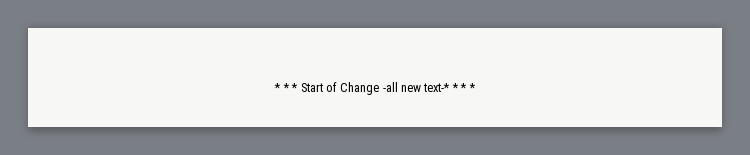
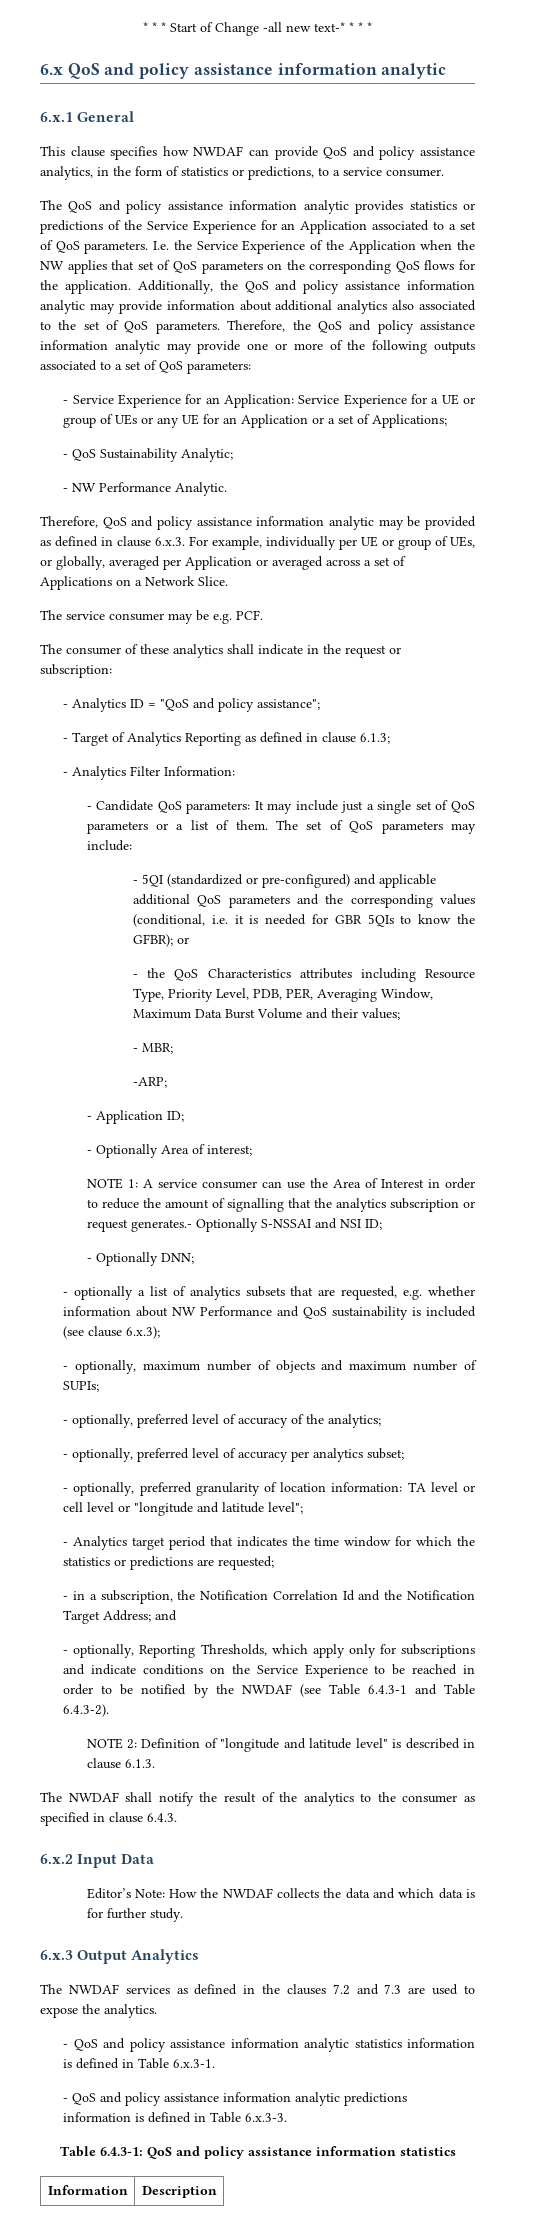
+ 6.x QoS and policy assistance information analytic
+ 6.x.1 General
+ This clause specifies how NWDAF can provide QoS and policy assistance analytics, in the form of statistics or predictions, to a service consumer.
+ The QoS and policy assistance information analytic provides statistics or predictions of the Service Experience for an Application associated to a set of QoS parameters. I.e. the Service Experience of the Application when the NW applies that set of QoS parameters on the corresponding QoS flows for the application. Additionally, the QoS and policy assistance information analytic may provide information about additional analytics also associated to the set of QoS parameters. Therefore, the QoS and policy assistance information analytic may provide one or more of the following outputs associated to a set of QoS parameters:
+ - Service Experience for an Application: Service Experience for a UE or group of UEs or any UE for an Application or a set of Applications;
+ - QoS Sustainability Analytic;
+ - NW Performance Analytic.
+ Therefore, QoS and policy assistance information analytic may be provided as defined in clause 6.x.3. For example, individually per UE or group of UEs, or globally, averaged per Application or averaged across a set of Applications on a Network Slice.
+ The service consumer may be e.g. PCF.
+ The consumer of these analytics shall indicate in the request or subscription:
+ - Analytics ID = "QoS and policy assistance";
+ - Target of Analytics Reporting as defined in clause 6.1.3;
+ - Analytics Filter Information:
+ - Candidate QoS parameters: It may include just a single set of QoS parameters or a list of them. The set of QoS parameters may include:
+ - 5QI (standardized or pre-configured) and applicable additional QoS parameters and the corresponding values (conditional, i.e. it is needed for GBR 5QIs to know the GFBR); or
+ - the QoS Characteristics attributes including Resource Type, Priority Level, PDB, PER, Averaging Window, Maximum Data Burst Volume and their values;
+ - MBR;
+ -ARP;
+ - Application ID;
+ - Optionally Area of interest;
+ NOTE 1: A service consumer can use the Area of Interest in order to reduce the amount of signalling that the analytics subscription or request generates.- Optionally S-NSSAI and NSI ID;
+ - Optionally DNN;
+ - optionally a list of analytics subsets that are requested, e.g. whether information about NW Performance and QoS sustainability is included (see clause 6.x.3);
+ - optionally, maximum number of objects and maximum number of SUPIs;
+ - optionally, preferred level of accuracy of the analytics;
+ - optionally, preferred level of accuracy per analytics subset;
+ - optionally, preferred granularity of location information: TA level or cell level or "longitude and latitude level";
+ - Analytics target period that indicates the time window for which the statistics or predictions are requested;
+ - in a subscription, the Notification Correlation Id and the Notification Target Address; and
+ - optionally, Reporting Thresholds, which apply only for subscriptions and indicate conditions on the Service Experience to be reached in order to be notified by the NWDAF (see Table 6.4.3-1 and Table 6.4.3-2).
+ NOTE 2: Definition of "longitude and latitude level" is described in clause 6.1.3.
+ The NWDAF shall notify the result of the analytics to the consumer as specified in clause 6.4.3.
+ 6.x.2 Input Data
+ Editor’s Note: How the NWDAF collects the data and which data is for further study.
+ 6.x.3 Output Analytics
+ The NWDAF services as defined in the clauses 7.2 and 7.3 are used to expose the analytics.
+ - QoS and policy assistance information analytic statistics information is defined in Table 6.x.3-1.
+ - QoS and policy assistance information analytic predictions information is defined in Table 6.x.3-3.
+ Table 6.4.3-1: QoS and policy assistance information statistics
+ Information | Description

